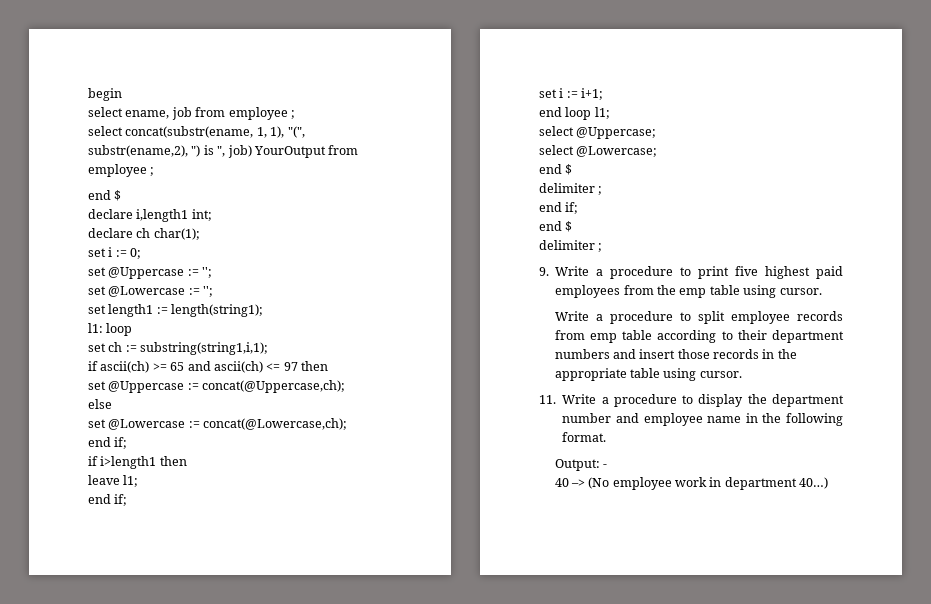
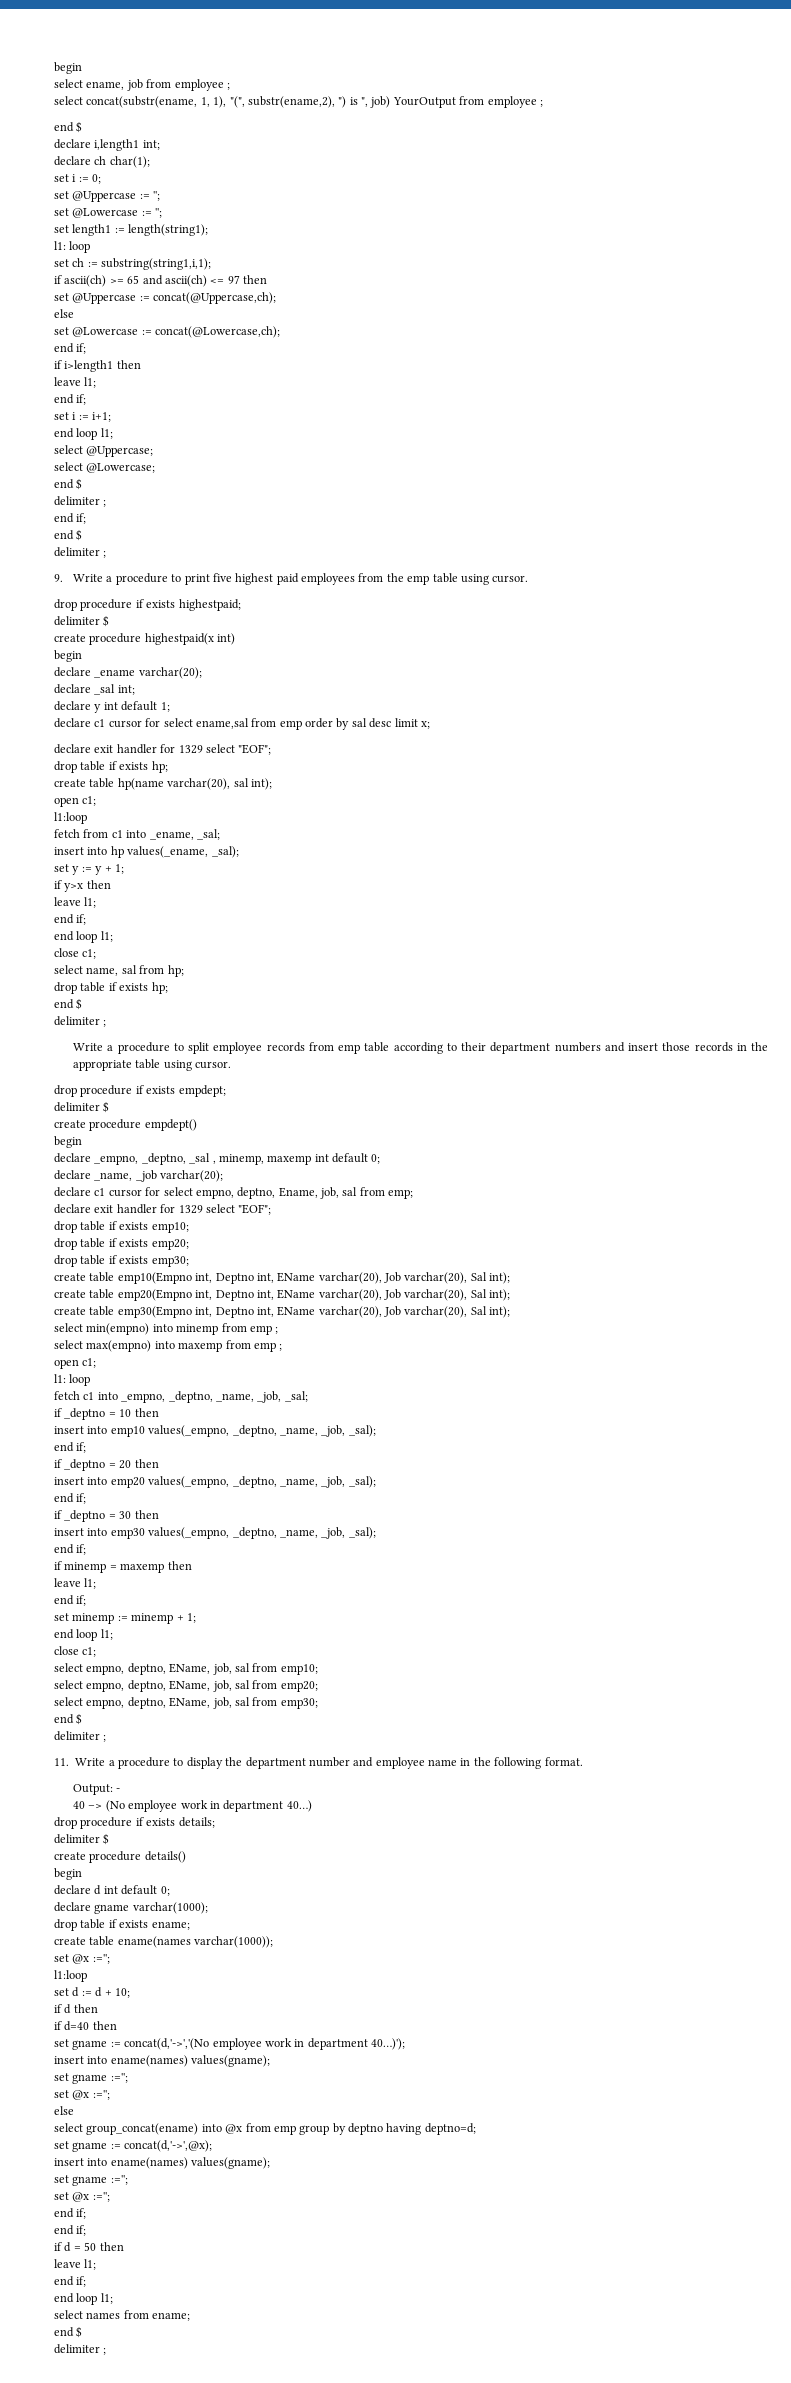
+ drop procedure if exists highestpaid;
+ delimiter $
+ create procedure highestpaid(x int)
+ begin
+ declare _ename varchar(20);
+ declare _sal int;
+ declare y int default 1;
+ declare c1 cursor for select ename,sal from emp order by sal desc limit x;
+ declare exit handler for 1329 select "EOF";
+ drop table if exists hp;
+ create table hp(name varchar(20), sal int);
+ open c1;
+ l1:loop
+ fetch from c1 into _ename, _sal;
+ insert into hp values(_ename, _sal);
+ set y := y + 1;
+ if y>x then
+ leave l1;
+ end if;
+ end loop l1;
+ close c1;
+ select name, sal from hp;
+ drop table if exists hp;
+ end $
+ delimiter ;
+ drop procedure if exists empdept;
+ delimiter $
+ create procedure empdept()
+ begin
+ declare _empno, _deptno, _sal , minemp, maxemp int default 0;
+ declare _name, _job varchar(20);
+ declare c1 cursor for select empno, deptno, Ename, job, sal from emp;
+ declare exit handler for 1329 select "EOF";
+ drop table if exists emp10;
+ drop table if exists emp20;
+ drop table if exists emp30;
+ create table emp10(Empno int, Deptno int, EName varchar(20), Job varchar(20), Sal int);
+ create table emp20(Empno int, Deptno int, EName varchar(20), Job varchar(20), Sal int);
+ create table emp30(Empno int, Deptno int, EName varchar(20), Job varchar(20), Sal int);
+ select min(empno) into minemp from emp ;
+ select max(empno) into maxemp from emp ;
+ open c1;
+ l1: loop
+ fetch c1 into _empno, _deptno, _name, _job, _sal;
+ if _deptno = 10 then
+ insert into emp10 values(_empno, _deptno, _name, _job, _sal);
+ end if;
+ if _deptno = 20 then
+ insert into emp20 values(_empno, _deptno, _name, _job, _sal);
+ end if;
+ if _deptno = 30 then
+ insert into emp30 values(_empno, _deptno, _name, _job, _sal);
+ end if;
+ if minemp = maxemp then
+ leave l1;
+ end if;
+ set minemp := minemp + 1;
+ end loop l1;
+ close c1;
+ select empno, deptno, EName, job, sal from emp10;
+ select empno, deptno, EName, job, sal from emp20;
+ select empno, deptno, EName, job, sal from emp30;
+ end $
+ delimiter ;
+ drop procedure if exists details;
+ delimiter $
+ create procedure details()
+ begin
+ declare d int default 0;
+ declare gname varchar(1000);
+ drop table if exists ename;
+ create table ename(names varchar(1000));
+ set @x :='';
+ l1:loop
+ set d := d + 10;
+ if d then
+ if d=40 then
+ set gname := concat(d,'->','(No employee work in department 40…)');
+ insert into ename(names) values(gname);
+ set gname :='';
+ set @x :='';
+ else
+ select group_concat(ename) into @x from emp group by deptno having deptno=d;
+ set gname := concat(d,'->',@x);
+ insert into ename(names) values(gname);
+ set gname :='';
+ set @x :='';
+ end if;
+ end if;
+ if d = 50 then
+ leave l1;
+ end if;
+ end loop l1;
+ select names from ename;
+ end $
+ delimiter ;

